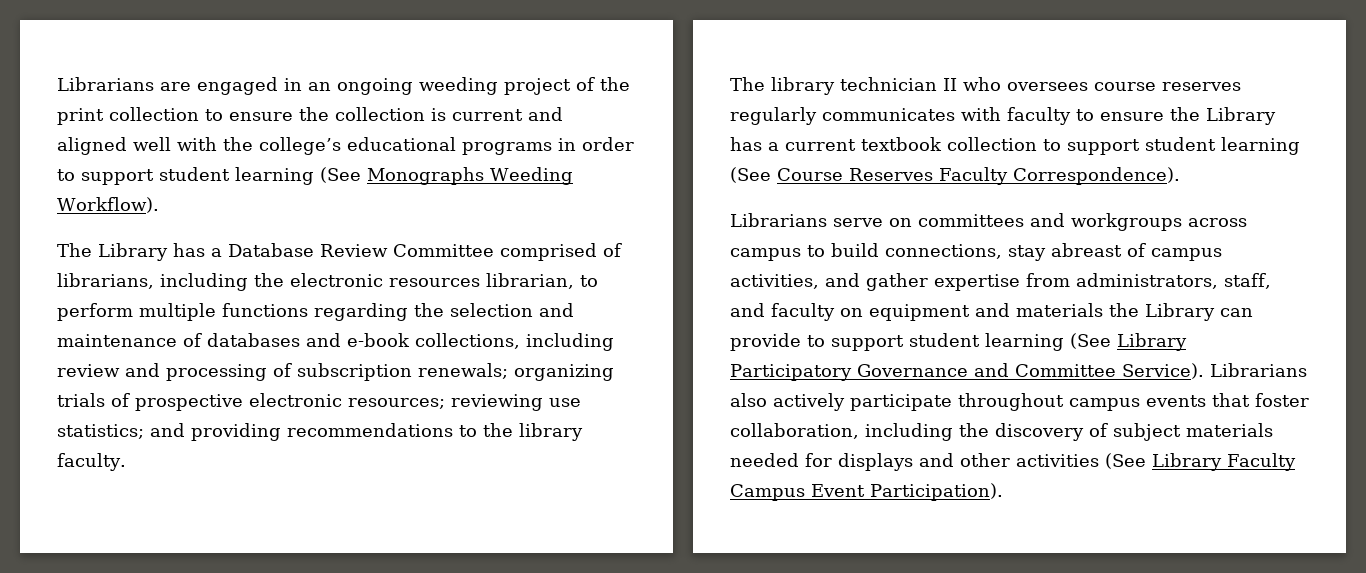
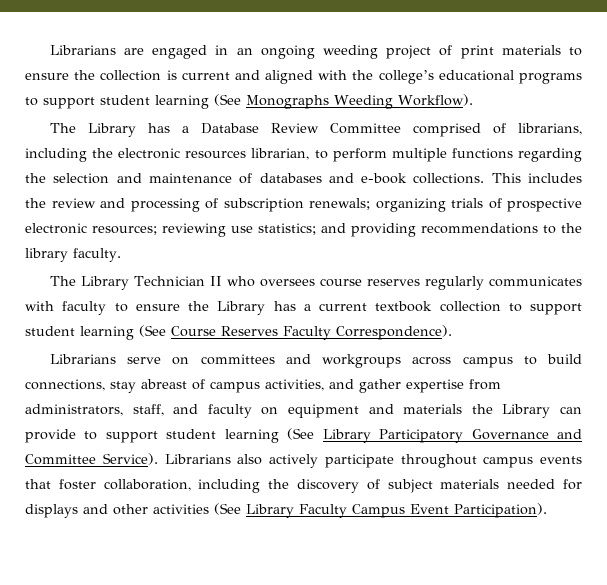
- Librarians are engaged in an ongoing weeding project of the print collection to ensure the collection is current and aligned well with the college’s educational programs in order to support student learning (See Monographs Weeding Workflow).
+ Librarians are engaged in an ongoing weeding project of print materials to ensure the collection is current and aligned with the college’s educational programs to support student learning (See Monographs Weeding Workflow).
- The Library has a Database Review Committee comprised of librarians, including the electronic resources librarian, to perform multiple functions regarding the selection and maintenance of databases and e-book collections, including review and processing of subscription renewals; organizing trials of prospective electronic resources; reviewing use statistics; and providing recommendations to the library faculty.
+ The Library has a Database Review Committee comprised of librarians, including the electronic resources librarian, to perform multiple functions regarding the selection and maintenance of databases and e-book collections. This includes the review and processing of subscription renewals; organizing trials of prospective electronic resources; reviewing use statistics; and providing recommendations to the library faculty.
- The library technician II who oversees course reserves regularly communicates with faculty to ensure the Library has a current textbook collection to support student learning (See Course Reserves Faculty Correspondence).
+ The Library Technician II who oversees course reserves regularly communicates with faculty to ensure the Library has a current textbook collection to support student learning (See Course Reserves Faculty Correspondence).

